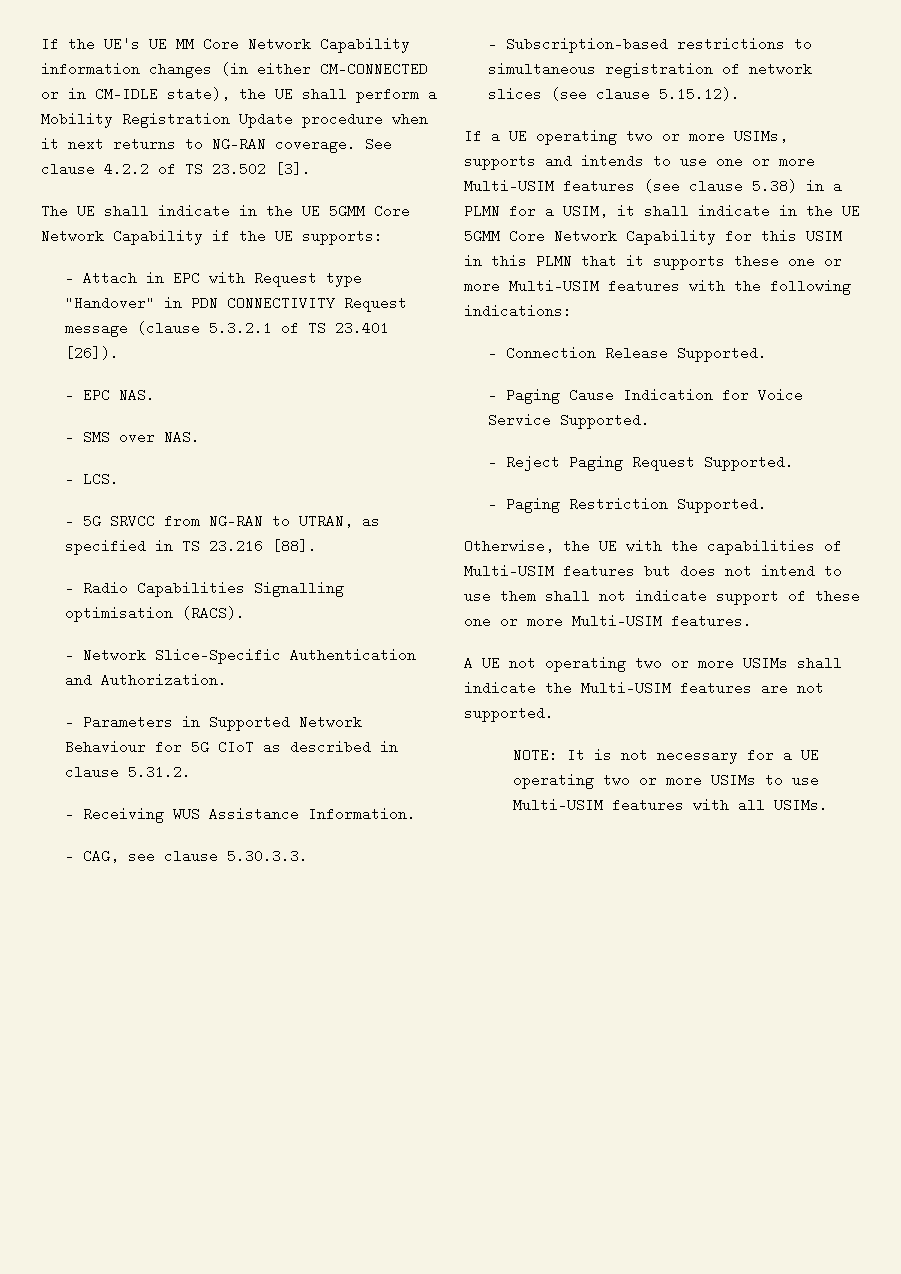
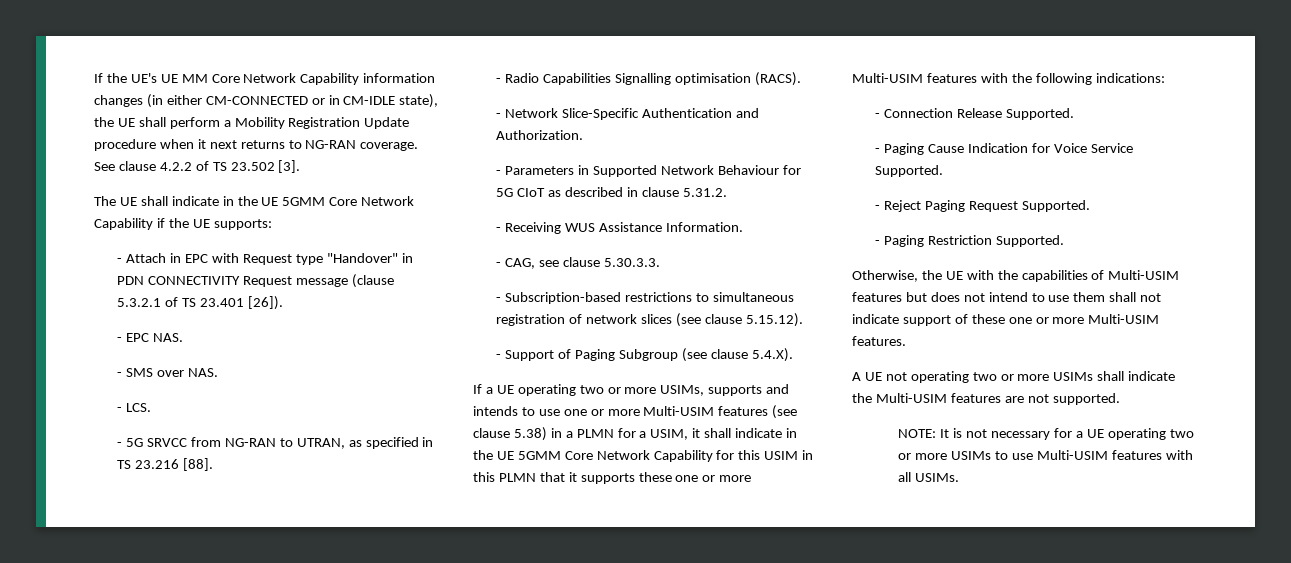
+ - Support of Paging Subgroup (see clause 5.4.X).

